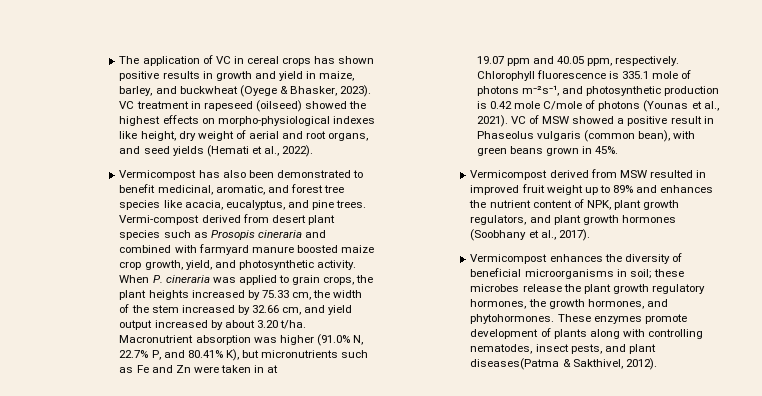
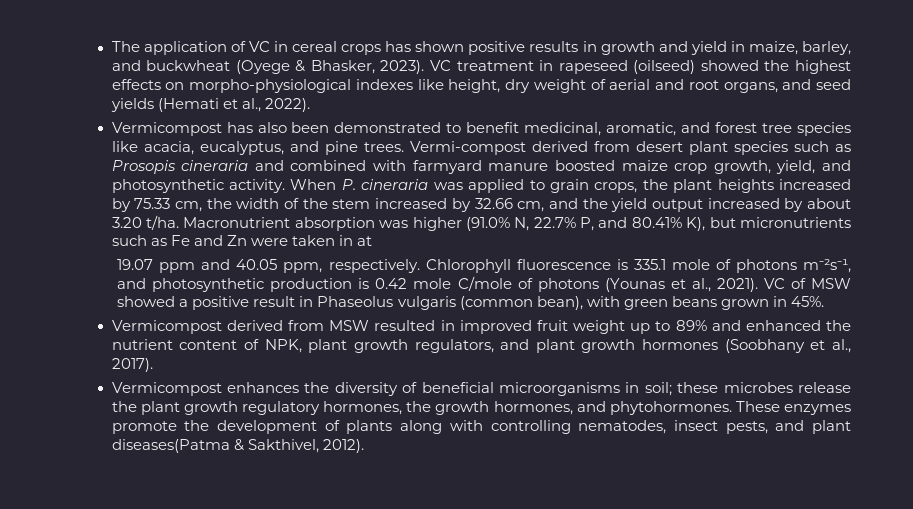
- When P. cineraria was applied to grain crops, the plant heights increased by 75.33 cm, the width of the stem increased by 32.66 cm, and yield output increased by about 3.20 t/ha.
+ When P. cineraria was applied to grain crops, the plant heights increased by 75.33 cm, the width of the stem increased by 32.66 cm, and the yield output increased by about 3.20 t/ha.
- Vermicompost derived from MSW resulted in improved fruit weight up to 89% and enhances the nutrient content of NPK, plant growth regulators, and plant growth hormones (Soobhany et al., 2017).
+ Vermicompost derived from MSW resulted in improved fruit weight up to 89% and enhanced the nutrient content of NPK, plant growth regulators, and plant growth hormones (Soobhany et al., 2017).
- These enzymes promote development of plants along with controlling nematodes, insect pests, and plant diseases(Patma & Sakthivel, 2012).
+ These enzymes promote the development of plants along with controlling nematodes, insect pests, and plant diseases(Patma & Sakthivel, 2012).

